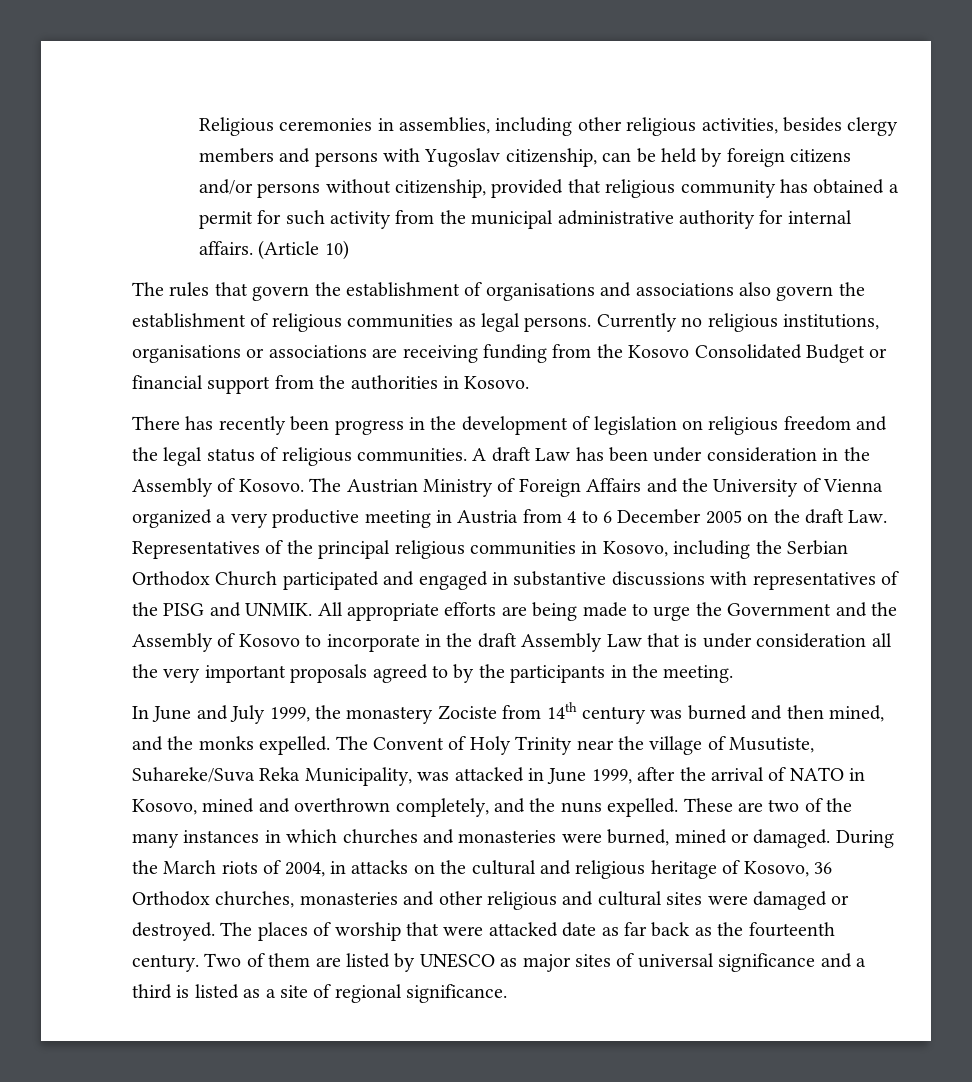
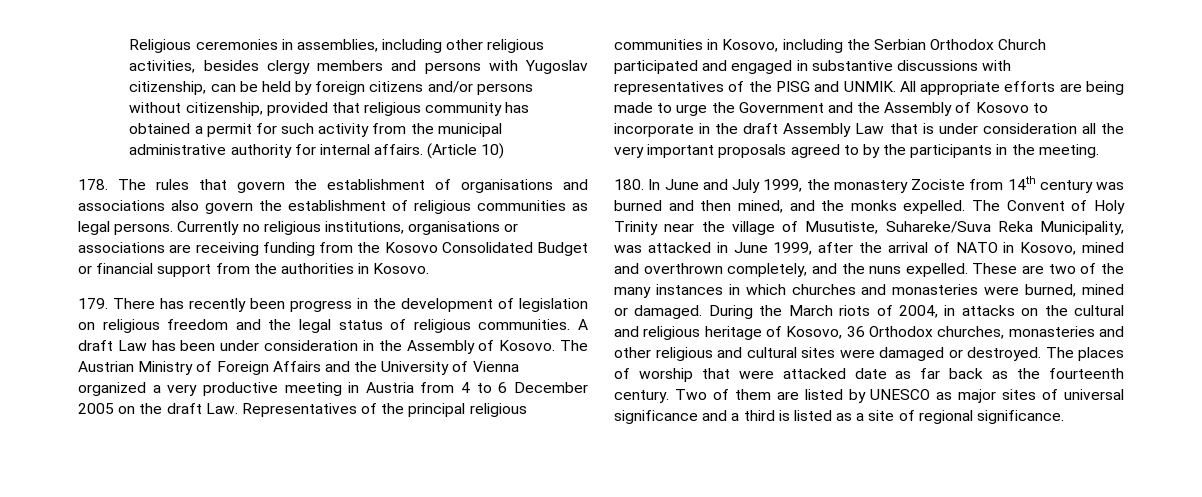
- The rules that govern the establishment of organisations and associations also govern the establishment of religious communities as legal persons.
+ 178. The rules that govern the establishment of organisations and associations also govern the establishment of religious communities as legal persons.
- There has recently been progress in the development of legislation on religious freedom and the legal status of religious communities.
+ 179. There has recently been progress in the development of legislation on religious freedom and the legal status of religious communities.
- In June and July 1999, the monastery Zociste from 14th century was burned and then mined, and the monks expelled.
+ 180. In June and July 1999, the monastery Zociste from 14th century was burned and then mined, and the monks expelled.

